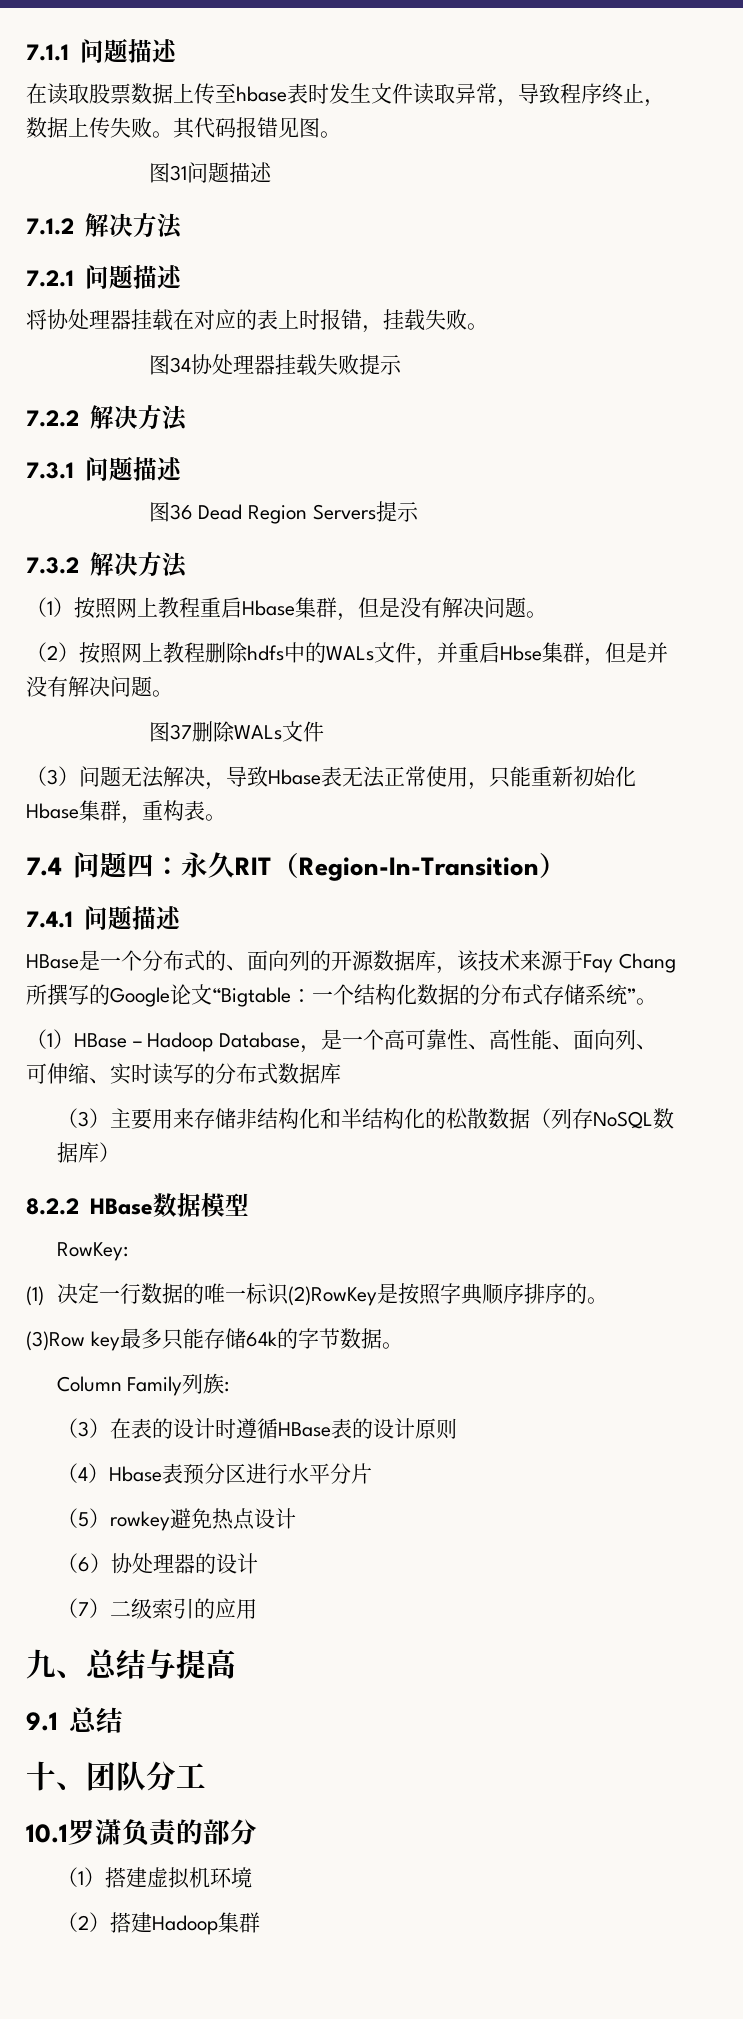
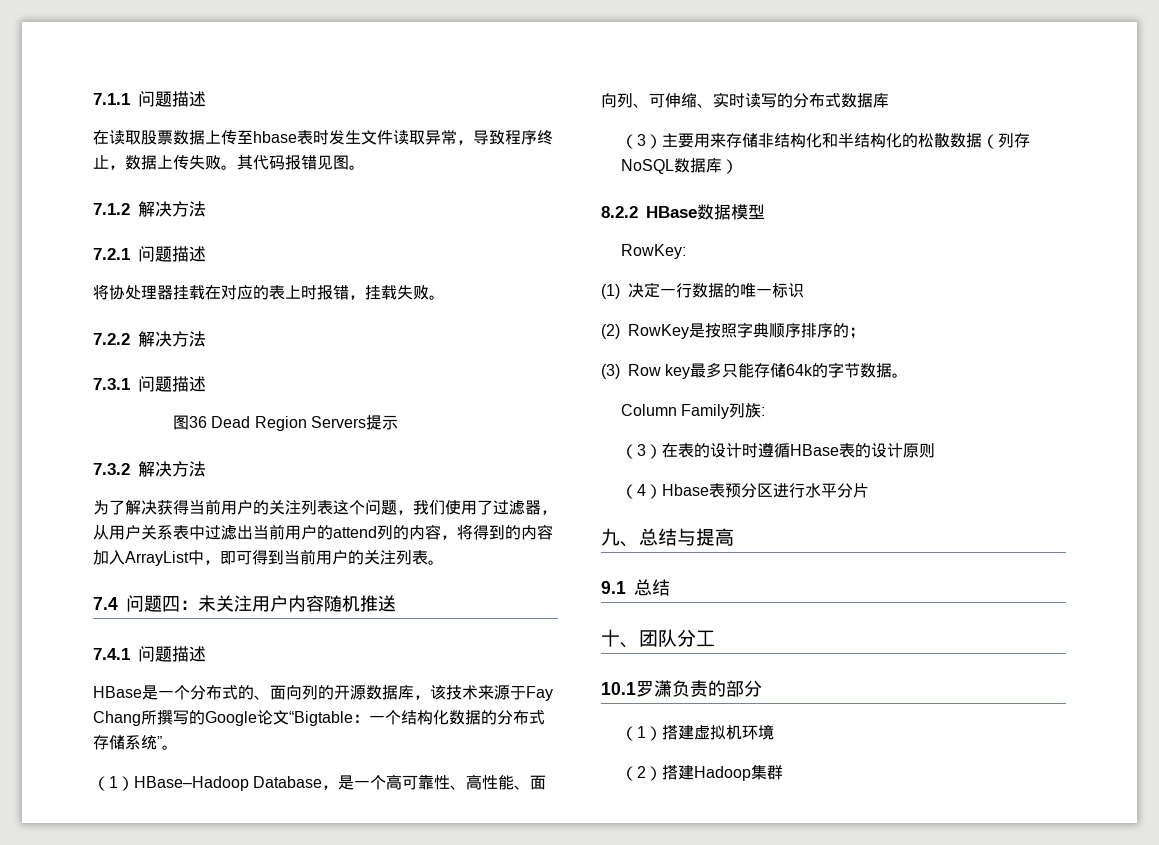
- 图31问题描述
- 图34协处理器挂载失败提示
- （1）按照网上教程重启Hbase集群，但是没有解决问题。
- （2）按照网上教程删除hdfs中的WALs文件，并重启Hbse集群，但是并没有解决问题。
- 图37删除WALs文件
- （3）问题无法解决，导致Hbase表无法正常使用，只能重新初始化Hbase集群，重构表。
+ 为了解决获得当前用户的关注列表这个问题，我们使用了过滤器，从用户关系表中过滤出当前用户的attend列的内容，将得到的内容加入ArrayList中，即可得到当前用户的关注列表。
- 7.4问题四：永久RIT（Region-In-Transition）
+ 7.4问题四：未关注用户内容随机推送
- （1）HBase – Hadoop Database，是一个高可靠性、高性能、面向列、可伸缩、实时读写的分布式数据库
+ （1）HBase–Hadoop Database，是一个高可靠性、高性能、面向列、可伸缩、实时读写的分布式数据库
- (1)决定一行数据的唯一标识(2)RowKey是按照字典顺序排序的。
- (3)Row key最多只能存储64k的字节数据。
+ (1)决定一行数据的唯一标识
+ (2) RowKey是按照字典顺序排序的；
+ (3) Row key最多只能存储64k的字节数据。
- （5）rowkey避免热点设计
- （6）协处理器的设计
- （7）二级索引的应用

